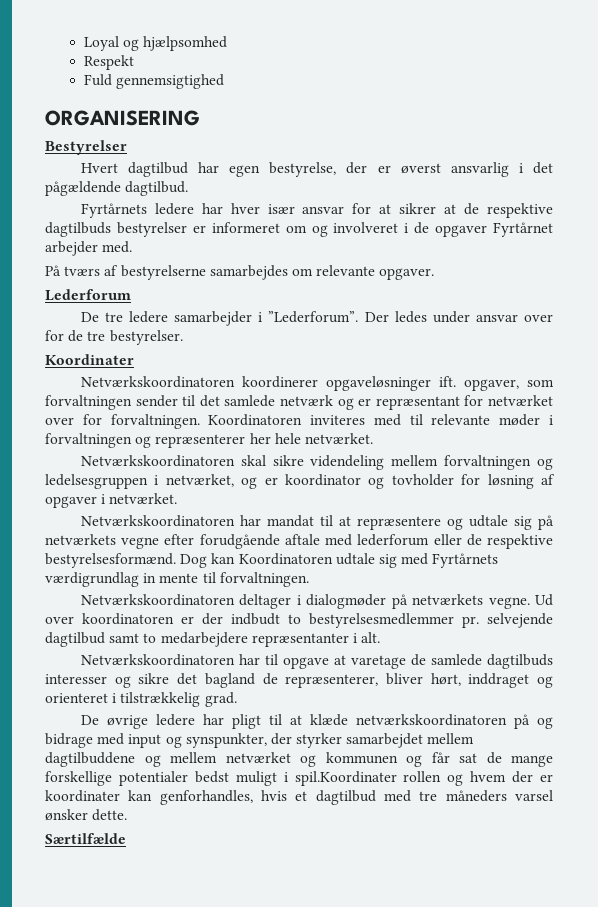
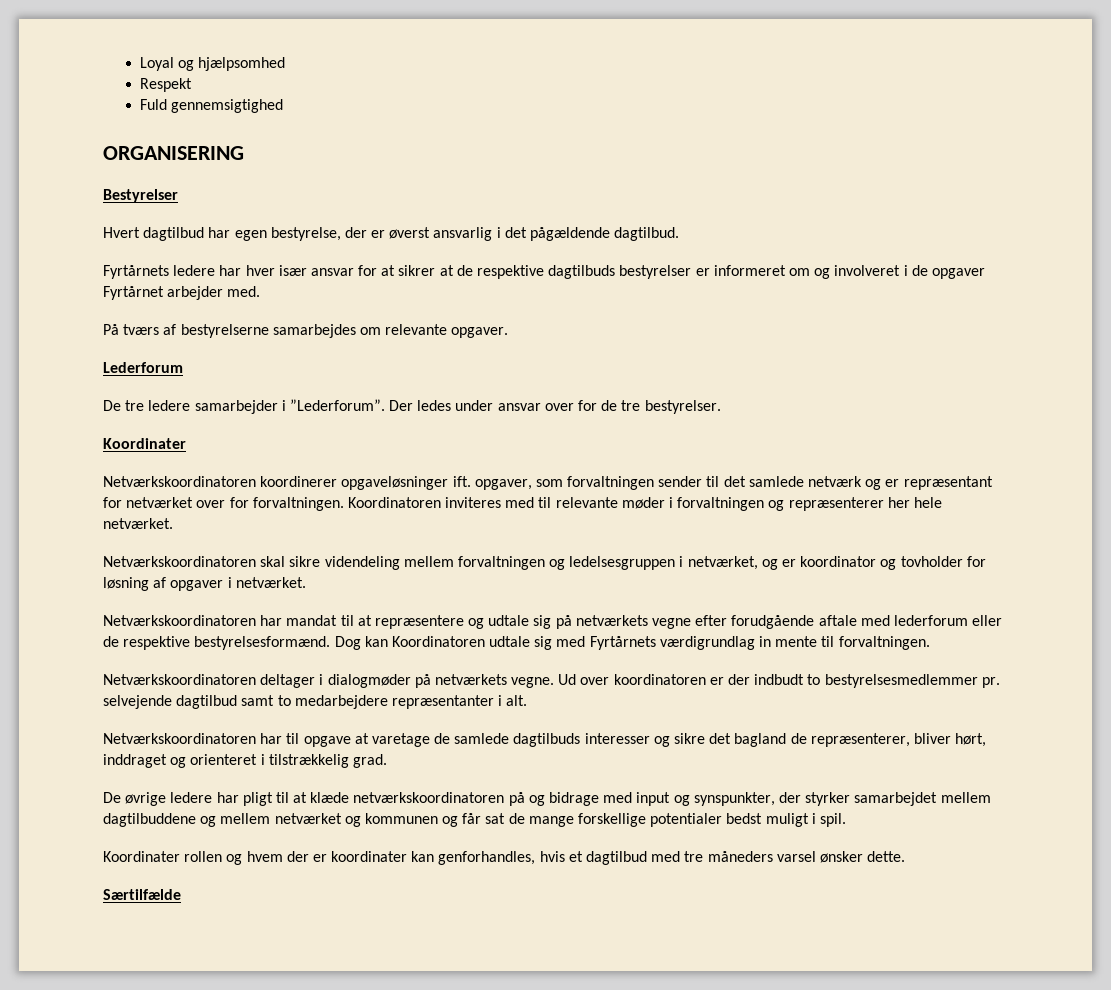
- De øvrige ledere har pligt til at klæde netværkskoordinatoren på og bidrage med input og synspunkter, der styrker samarbejdet mellem dagtilbuddene og mellem netværket og kommunen og får sat de mange forskellige potentialer bedst muligt i spil.Koordinater rollen og hvem der er koordinater kan genforhandles, hvis et dagtilbud med tre måneders varsel ønsker dette.
+ De øvrige ledere har pligt til at klæde netværkskoordinatoren på og bidrage med input og synspunkter, der styrker samarbejdet mellem dagtilbuddene og mellem netværket og kommunen og får sat de mange forskellige potentialer bedst muligt i spil.
+ Koordinater rollen og hvem der er koordinater kan genforhandles, hvis et dagtilbud med tre måneders varsel ønsker dette.

